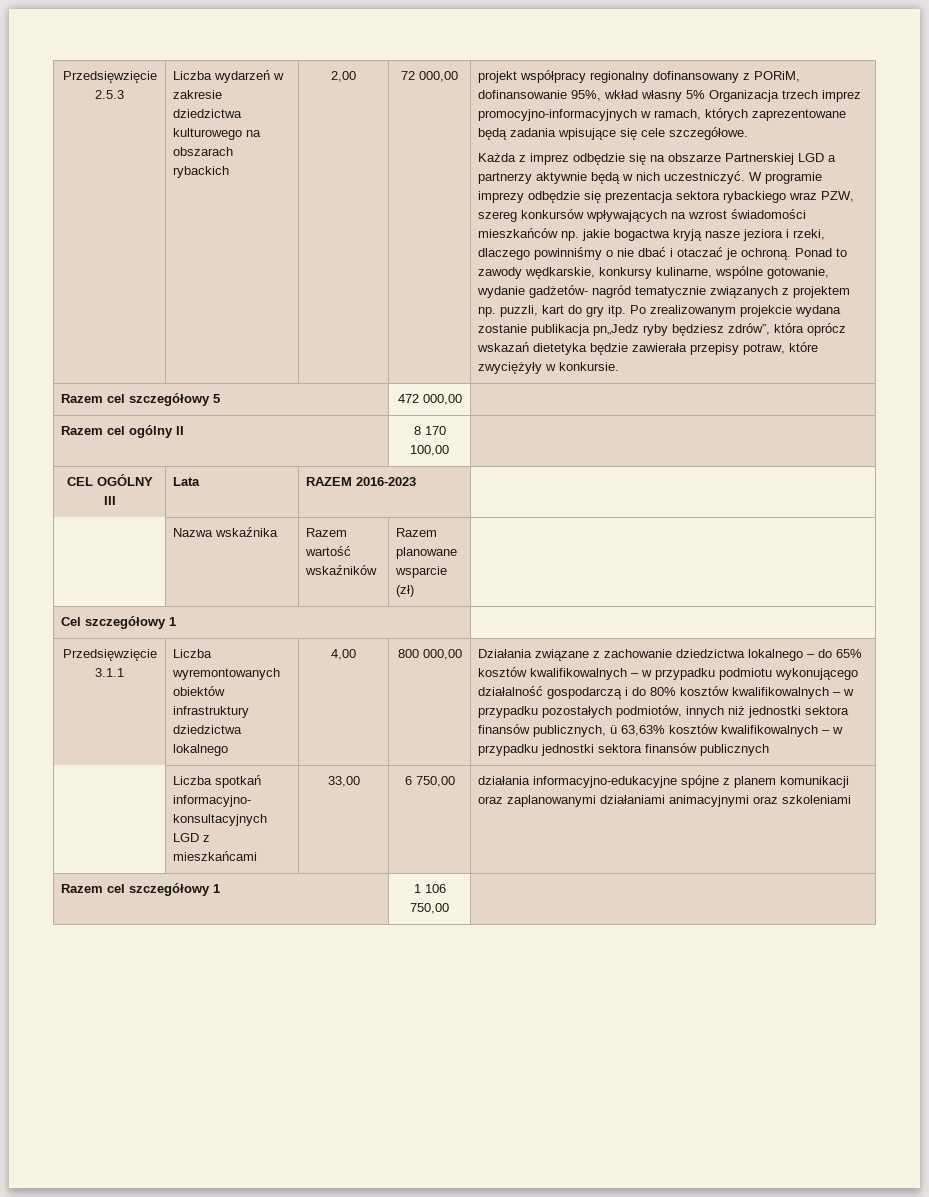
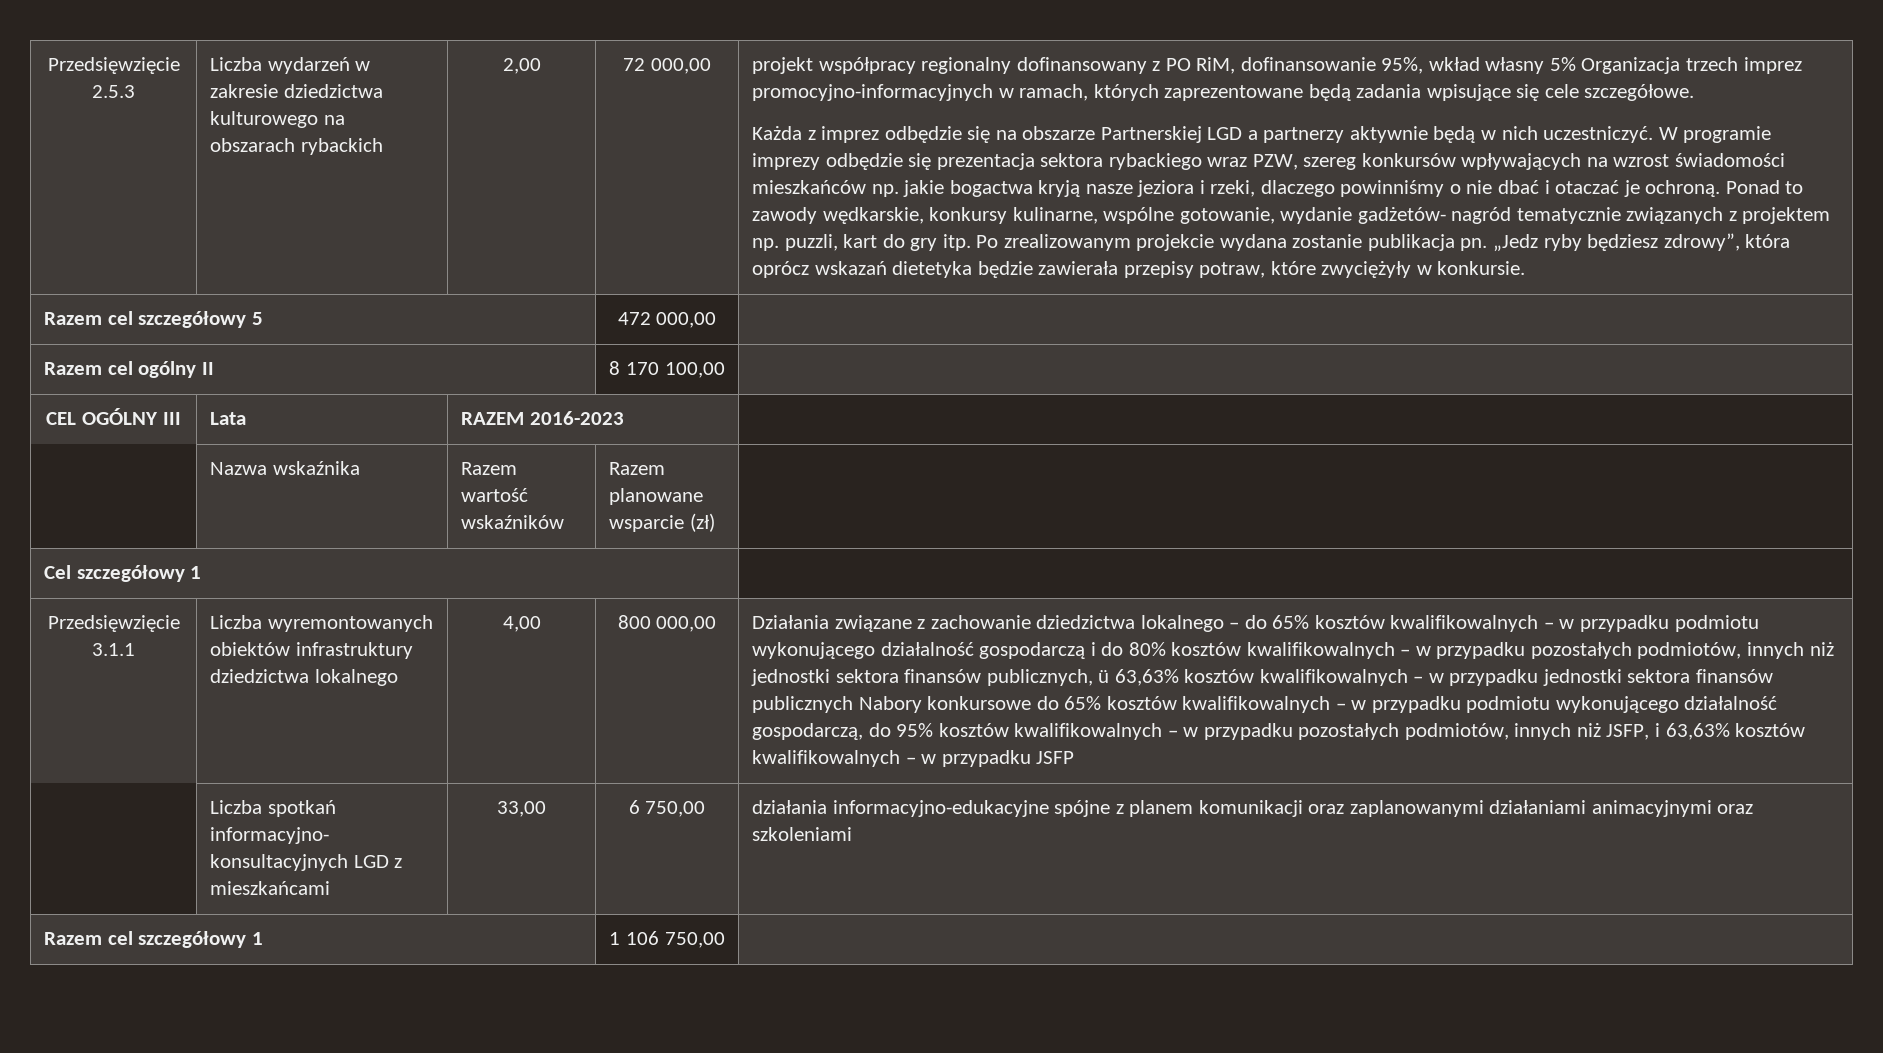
- projekt współpracy regionalny dofinansowany z PORiM, dofinansowanie 95%, wkład własny 5% Organizacja trzech imprez promocyjno-informacyjnych w ramach, których zaprezentowane będą zadania wpisujące się cele szczegółowe.
+ projekt współpracy regionalny dofinansowany z PO RiM, dofinansowanie 95%, wkład własny 5% Organizacja trzech imprez promocyjno-informacyjnych w ramach, których zaprezentowane będą zadania wpisujące się cele szczegółowe.
- Po zrealizowanym projekcie wydana zostanie publikacja pn„Jedz ryby będziesz zdrów”, która oprócz wskazań dietetyka będzie zawierała przepisy potraw, które zwyciężyły w konkursie.
+ Po zrealizowanym projekcie wydana zostanie publikacja pn. „Jedz ryby będziesz zdrowy”, która oprócz wskazań dietetyka będzie zawierała przepisy potraw, które zwyciężyły w konkursie.
- Działania związane z zachowanie dziedzictwa lokalnego – do 65% kosztów kwalifikowalnych – w przypadku podmiotu wykonującego działalność gospodarczą i do 80% kosztów kwalifikowalnych – w przypadku pozostałych podmiotów, innych niż jednostki sektora finansów publicznych, ü 63,63% kosztów kwalifikowalnych – w przypadku jednostki sektora finansów publicznych
+ Działania związane z zachowanie dziedzictwa lokalnego – do 65% kosztów kwalifikowalnych – w przypadku podmiotu wykonującego działalność gospodarczą i do 80% kosztów kwalifikowalnych – w przypadku pozostałych podmiotów, innych niż jednostki sektora finansów publicznych, ü 63,63% kosztów kwalifikowalnych – w przypadku jednostki sektora finansów publicznych Nabory konkursowe do 65% kosztów kwalifikowalnych – w przypadku podmiotu wykonującego działalność gospodarczą, do 95% kosztów kwalifikowalnych – w przypadku pozostałych podmiotów, innych niż JSFP, i 63,63% kosztów kwalifikowalnych – w przypadku JSFP

